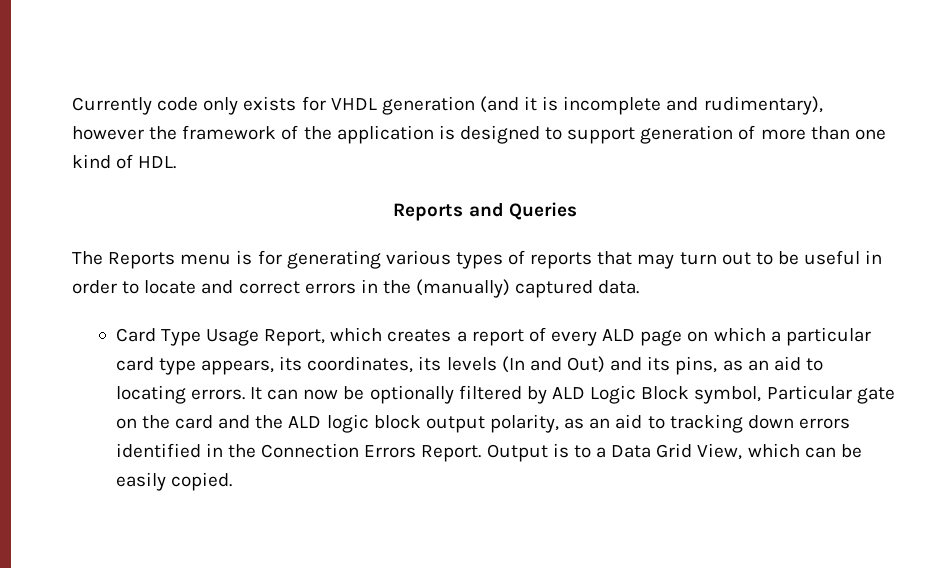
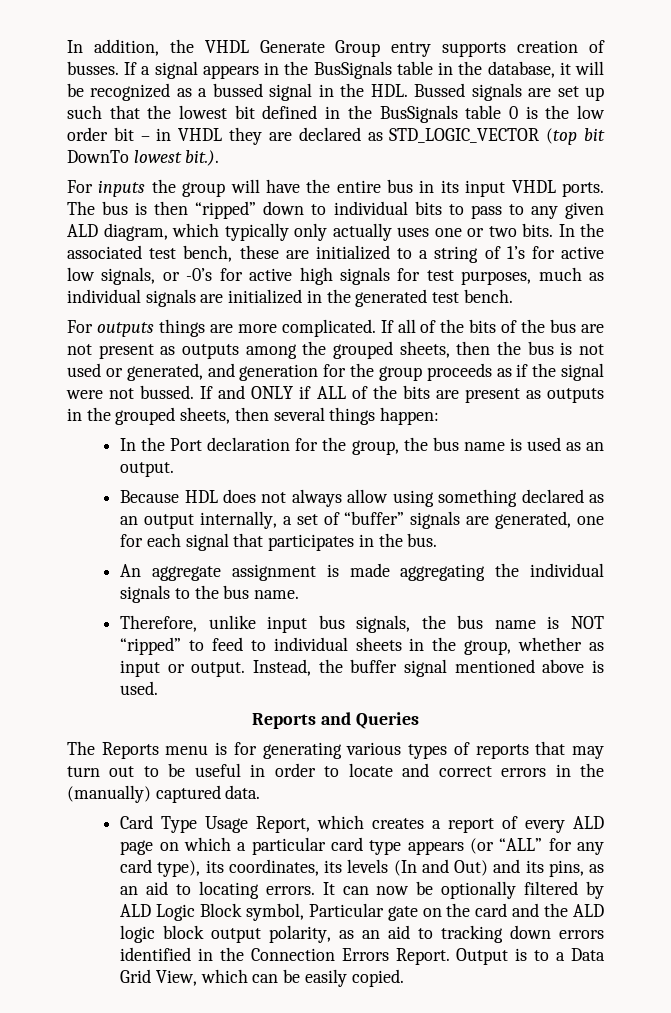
- Currently code only exists for VHDL generation (and it is incomplete and rudimentary), however the framework of the application is designed to support generation of more than one kind of HDL.
+ In addition, the VHDL Generate Group entry supports creation of busses. If a signal appears in the BusSignals table in the database, it will be recognized as a bussed signal in the HDL. Bussed signals are set up such that the lowest bit defined in the BusSignals table 0 is the low order bit – in VHDL they are declared as STD_LOGIC_VECTOR (top bit DownTo lowest bit.).
+ For inputs the group will have the entire bus in its input VHDL ports. The bus is then “ripped” down to individual bits to pass to any given ALD diagram, which typically only actually uses one or two bits. In the associated test bench, these are initialized to a string of 1’s for active low signals, or -0’s for active high signals for test purposes, much as individual signals are initialized in the generated test bench.
+ For outputs things are more complicated. If all of the bits of the bus are not present as outputs among the grouped sheets, then the bus is not used or generated, and generation for the group proceeds as if the signal were not bussed. If and ONLY if ALL of the bits are present as outputs in the grouped sheets, then several things happen:
+ In the Port declaration for the group, the bus name is used as an output.
+ Because HDL does not always allow using something declared as an output internally, a set of “buffer” signals are generated, one for each signal that participates in the bus.
+ An aggregate assignment is made aggregating the individual signals to the bus name.
+ Therefore, unlike input bus signals, the bus name is NOT “ripped” to feed to individual sheets in the group, whether as input or output. Instead, the buffer signal mentioned above is used.
- Card Type Usage Report, which creates a report of every ALD page on which a particular card type appears, its coordinates, its levels (In and Out) and its pins, as an aid to locating errors.
+ Card Type Usage Report, which creates a report of every ALD page on which a particular card type appears (or “ALL” for any card type), its coordinates, its levels (In and Out) and its pins, as an aid to locating errors.

